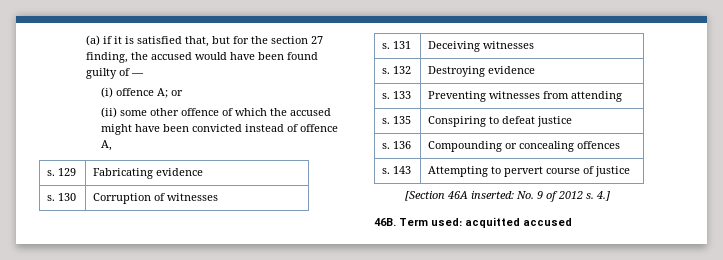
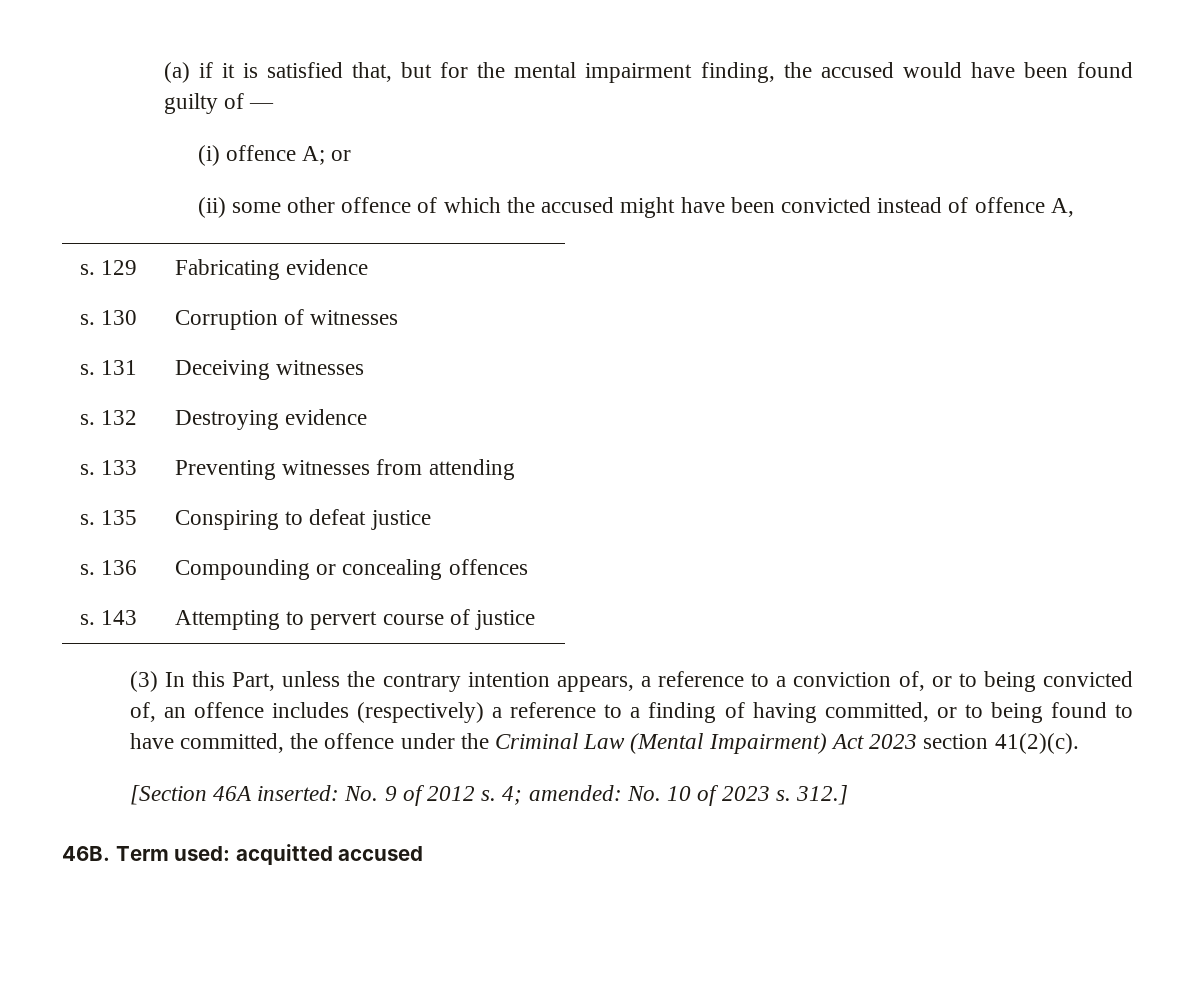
- (a) if it is satisfied that, but for the section 27 finding, the accused would have been found guilty of —
+ (a) if it is satisfied that, but for the mental impairment finding, the accused would have been found guilty of —
+ (3) In this Part, unless the contrary intention appears, a reference to a conviction of, or to being convicted of, an offence includes (respectively) a reference to a finding of having committed, or to being found to have committed, the offence under the Criminal Law (Mental Impairment) Act 2023 section 41(2)(c).
- 4.]
+ 4; amended: No. 10 of 2023 s. 312.]

